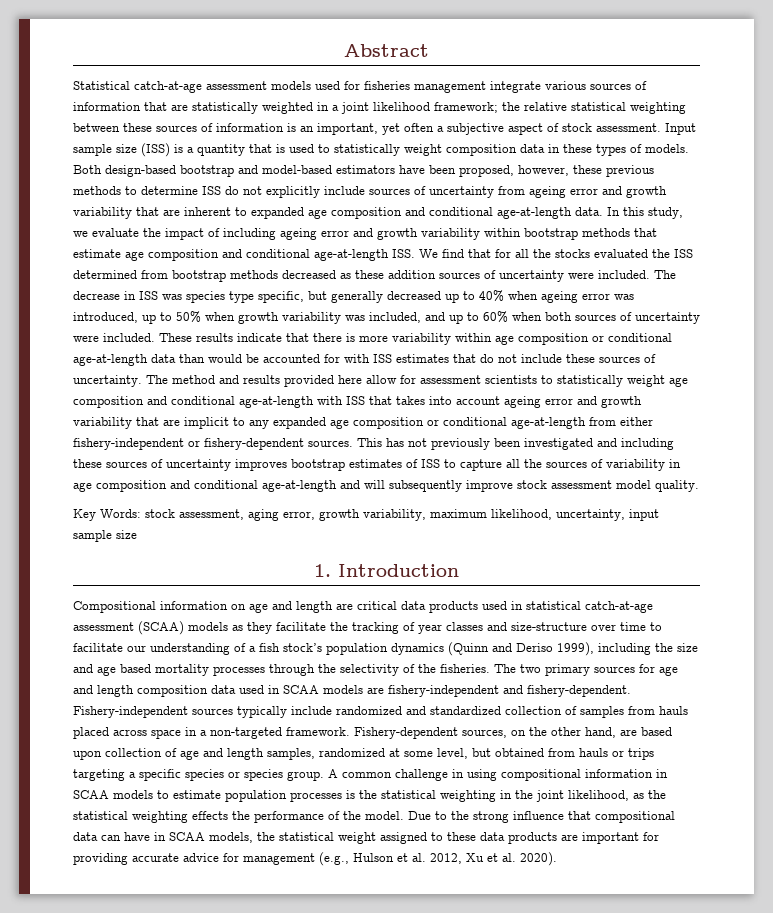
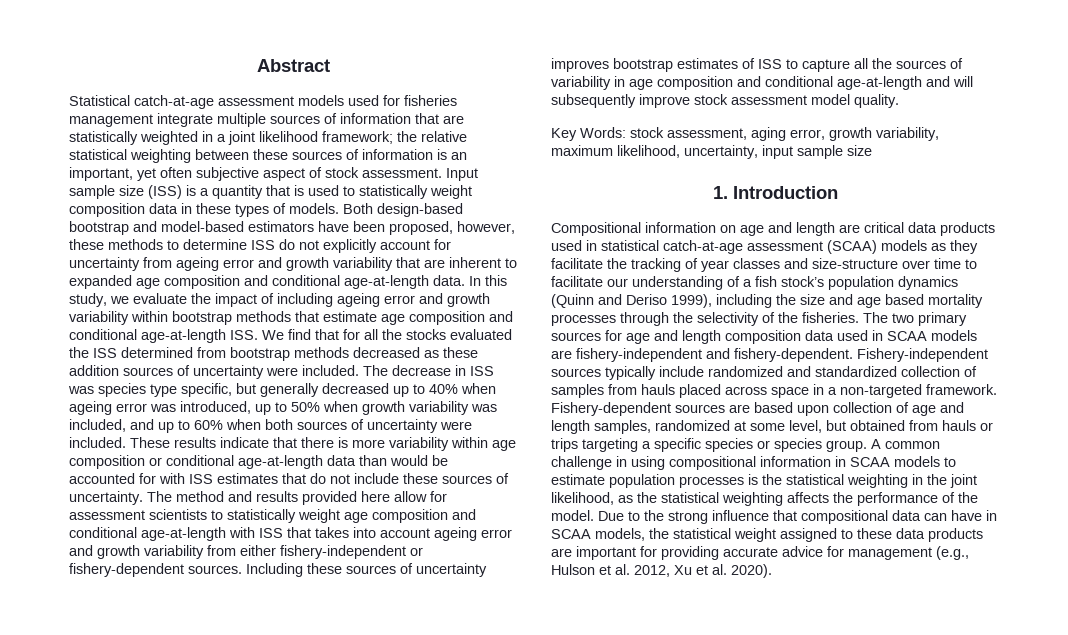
- Statistical catch-at-age assessment models used for fisheries management integrate various sources of information that are statistically weighted in a joint likelihood framework; the relative statistical weighting between these sources of information is an important, yet often a subjective aspect of stock assessment.
+ Statistical catch-at-age assessment models used for fisheries management integrate multiple sources of information that are statistically weighted in a joint likelihood framework; the relative statistical weighting between these sources of information is an important, yet often subjective aspect of stock assessment.
- Both design-based bootstrap and model-based estimators have been proposed, however, these previous methods to determine ISS do not explicitly include sources of uncertainty from ageing error and growth variability that are inherent to expanded age composition and conditional age-at-length data.
+ Both design-based bootstrap and model-based estimators have been proposed, however, these methods to determine ISS do not explicitly account for uncertainty from ageing error and growth variability that are inherent to expanded age composition and conditional age-at-length data.
- The method and results provided here allow for assessment scientists to statistically weight age composition and conditional age-at-length with ISS that takes into account ageing error and growth variability that are implicit to any expanded age composition or conditional age-at-length from either fishery-independent or fishery-dependent sources.
+ The method and results provided here allow for assessment scientists to statistically weight age composition and conditional age-at-length with ISS that takes into account ageing error and growth variability from either fishery-independent or fishery-dependent sources.
- This has not previously been investigated and including these sources of uncertainty improves bootstrap estimates of ISS to capture all the sources of variability in age composition and conditional age-at-length and will subsequently improve stock assessment model quality.
+ Including these sources of uncertainty improves bootstrap estimates of ISS to capture all the sources of variability in age composition and conditional age-at-length and will subsequently improve stock assessment model quality.
- Fishery-dependent sources, on the other hand, are based upon collection of age and length samples, randomized at some level, but obtained from hauls or trips targeting a specific species or species group.
+ Fishery-dependent sources are based upon collection of age and length samples, randomized at some level, but obtained from hauls or trips targeting a specific species or species group.
- A common challenge in using compositional information in SCAA models to estimate population processes is the statistical weighting in the joint likelihood, as the statistical weighting effects the performance of the model.
+ A common challenge in using compositional information in SCAA models to estimate population processes is the statistical weighting in the joint likelihood, as the statistical weighting affects the performance of the model.

